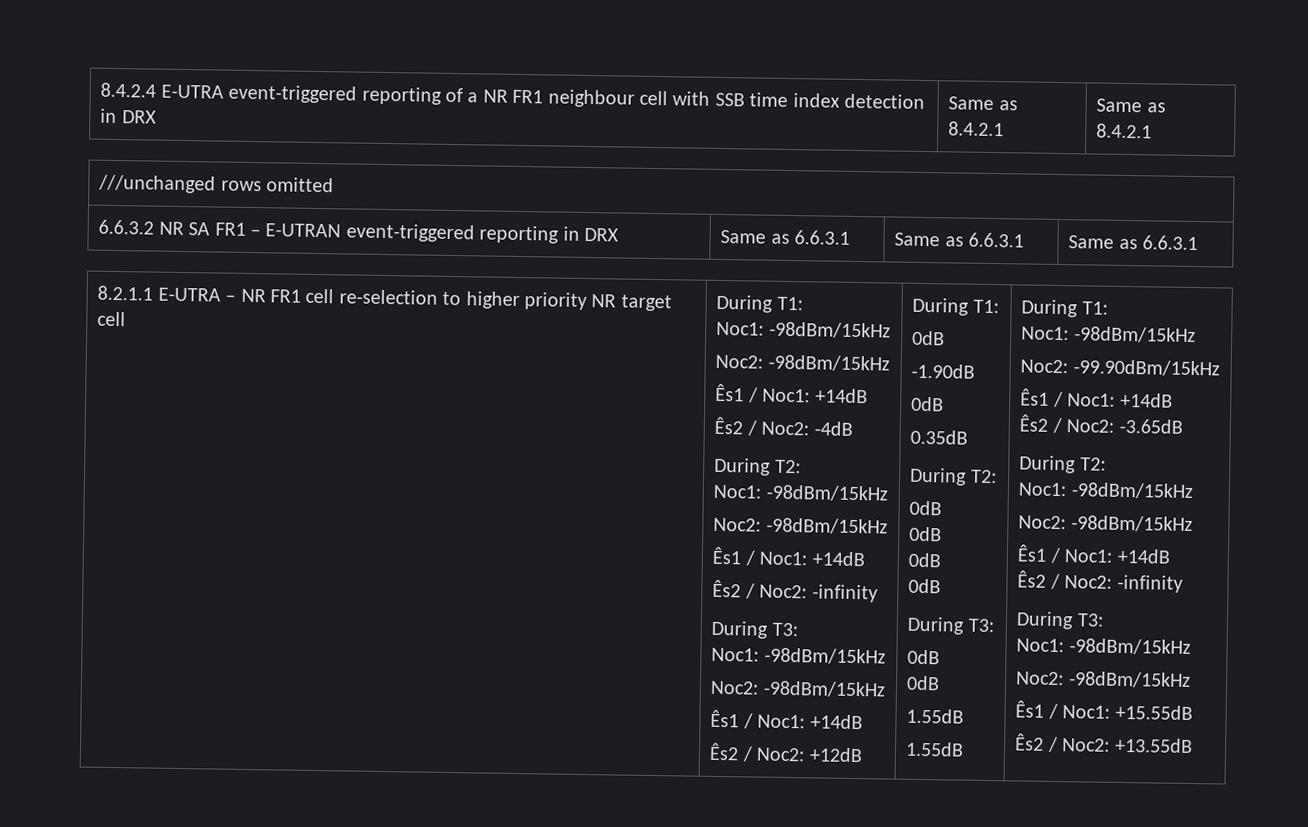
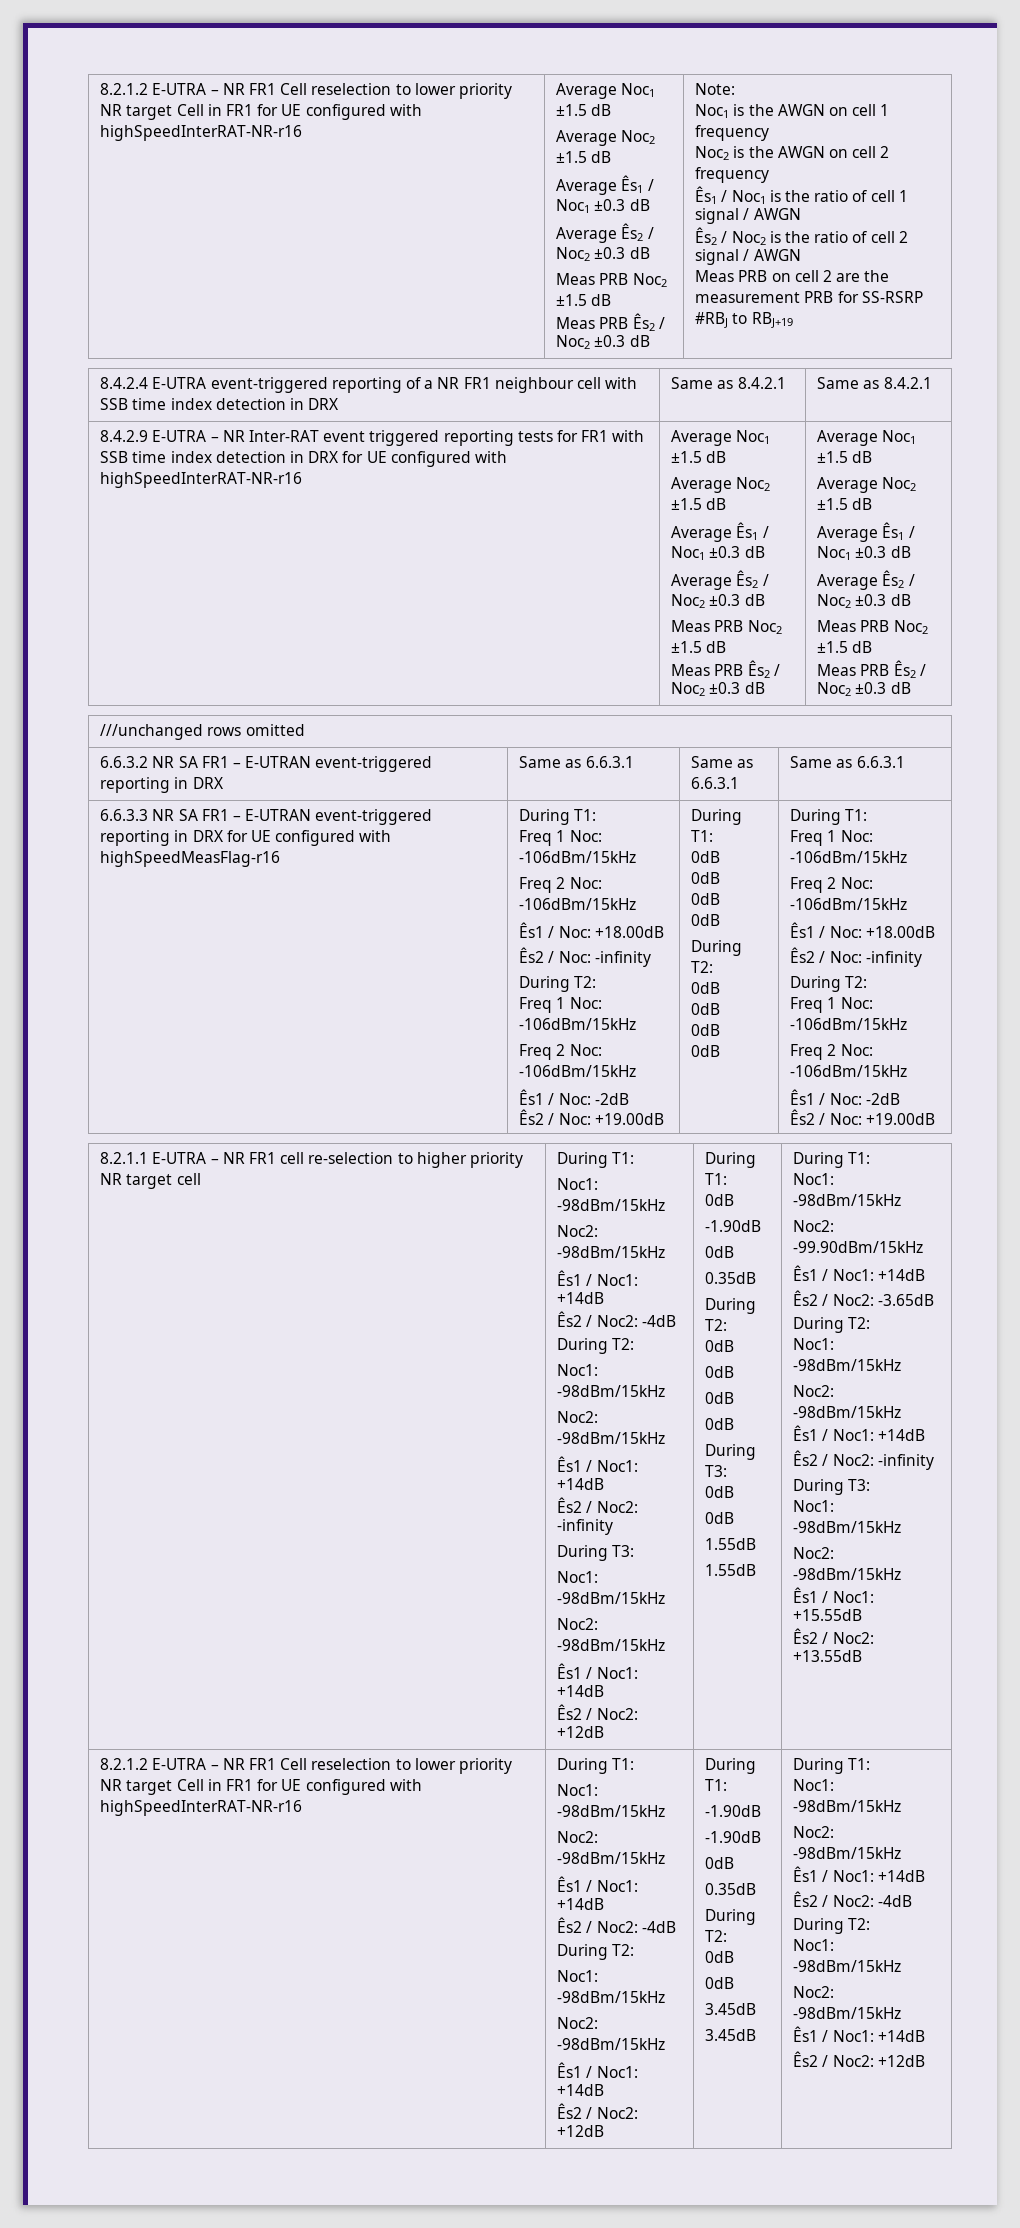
+ 8.2.1.2 E-UTRA – NR FR1 Cell reselection to lower priority NR target Cell in FR1 for UE configured with highSpeedInterRAT-NR-r16 | Average Noc1 ±1.5 dB
+ Average Noc2 ±1.5 dB
+ Average Ês1 / Noc1 ±0.3 dB
+ Average Ês2 / Noc2 ±0.3 dB
+ Meas PRB Noc2 ±1.5 dB
+ Meas PRB Ês2 / Noc2 ±0.3 dB | Note:
+ Noc1 is the AWGN on cell 1 frequency
+ Noc2 is the AWGN on cell 2 frequency
+ Ês1 / Noc1 is the ratio of cell 1 signal / AWGN
+ Ês2 / Noc2 is the ratio of cell 2 signal / AWGN
+ Meas PRB on cell 2 are the measurement PRB for SS-RSRP #RBJ to RBJ+19
+ 8.4.2.9 E-UTRA – NR Inter-RAT event triggered reporting tests for FR1 with SSB time index detection in DRX for UE configured with highSpeedInterRAT-NR-r16 | Average Noc1 ±1.5 dB
+ Average Noc2 ±1.5 dB
+ Average Ês1 / Noc1 ±0.3 dB
+ Average Ês2 / Noc2 ±0.3 dB
+ Meas PRB Noc2 ±1.5 dB
+ Meas PRB Ês2 / Noc2 ±0.3 dB | Average Noc1 ±1.5 dB
+ Average Noc2 ±1.5 dB
+ Average Ês1 / Noc1 ±0.3 dB
+ Average Ês2 / Noc2 ±0.3 dB
+ Meas PRB Noc2 ±1.5 dB
+ Meas PRB Ês2 / Noc2 ±0.3 dB
+ 6.6.3.3 NR SA FR1 – E-UTRAN event-triggered reporting in DRX for UE configured with highSpeedMeasFlag-r16 | During T1:
+ Freq 1 Noc: -106dBm/15kHz
+ Freq 2 Noc: -106dBm/15kHz
+ Ês1 / Noc: +18.00dB
+ Ês2 / Noc: -infinity
+ During T2:
+ Freq 1 Noc: -106dBm/15kHz
+ Freq 2 Noc: -106dBm/15kHz
+ Ês1 / Noc: -2dB
+ Ês2 / Noc: +19.00dB | During T1:
+ 0dB
+ 0dB
+ 0dB
+ 0dB
+ During T2:
+ 0dB
+ 0dB
+ 0dB
+ 0dB | During T1:
+ Freq 1 Noc: -106dBm/15kHz
+ Freq 2 Noc: -106dBm/15kHz
+ Ês1 / Noc: +18.00dB
+ Ês2 / Noc: -infinity
+ During T2:
+ Freq 1 Noc: -106dBm/15kHz
+ Freq 2 Noc: -106dBm/15kHz
+ Ês1 / Noc: -2dB
+ Ês2 / Noc: +19.00dB
+ 8.2.1.2 E-UTRA – NR FR1 Cell reselection to lower priority NR target Cell in FR1 for UE configured with highSpeedInterRAT-NR-r16 | During T1:
+ Noc1: -98dBm/15kHz
+ Noc2: -98dBm/15kHz
+ Ês1 / Noc1: +14dB
+ Ês2 / Noc2: -4dB
+ During T2:
+ Noc1: -98dBm/15kHz
+ Noc2: -98dBm/15kHz
+ Ês1 / Noc1: +14dB
+ Ês2 / Noc2: +12dB | During T1:
+ -1.90dB
+ -1.90dB
+ 0dB
+ 0.35dB
+ During T2:
+ 0dB
+ 0dB
+ 3.45dB
+ 3.45dB | During T1:
+ Noc1: -98dBm/15kHz
+ Noc2: -98dBm/15kHz
+ Ês1 / Noc1: +14dB
+ Ês2 / Noc2: -4dB
+ During T2:
+ Noc1: -98dBm/15kHz
+ Noc2: -98dBm/15kHz
+ Ês1 / Noc1: +14dB
+ Ês2 / Noc2: +12dB

